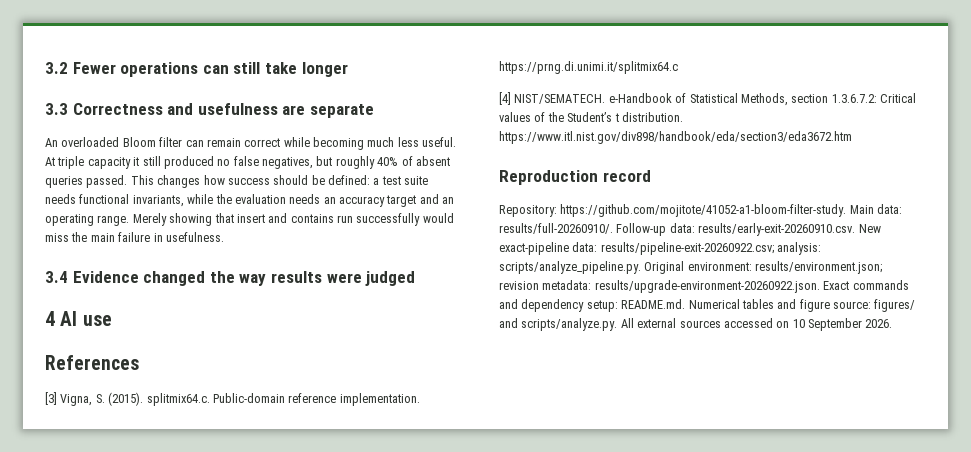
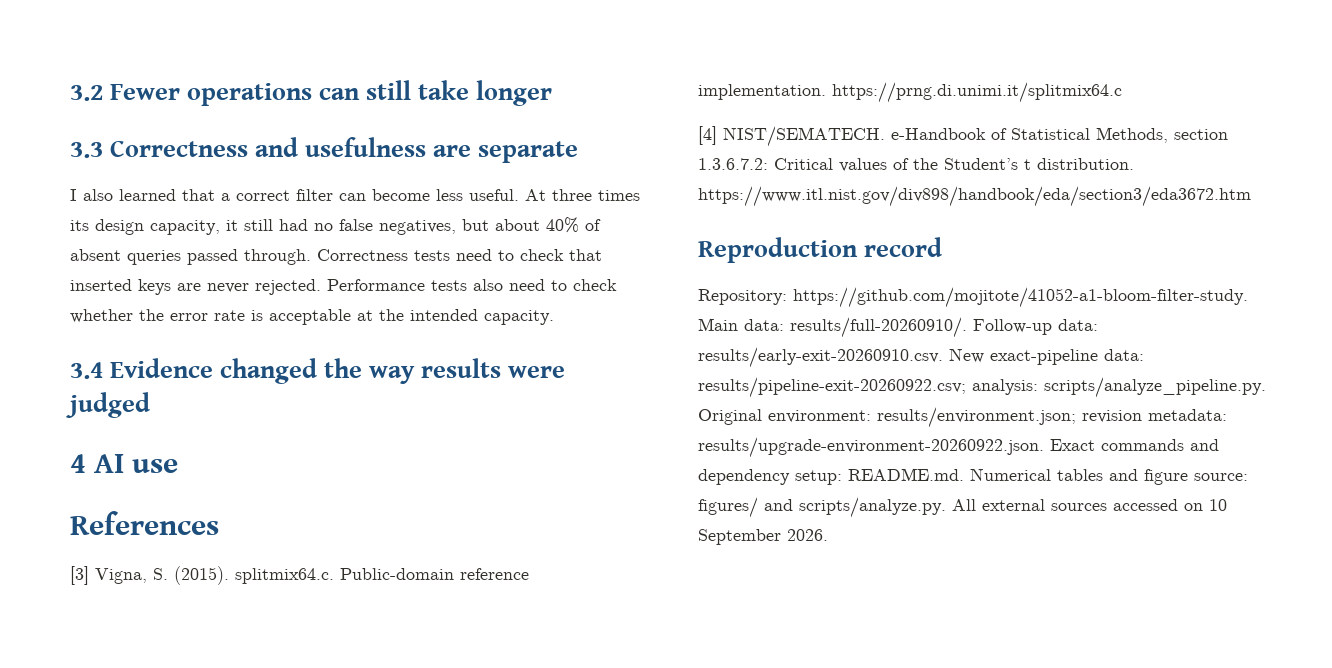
- An overloaded Bloom filter can remain correct while becoming much less useful. At triple capacity it still produced no false negatives, but roughly 40% of absent queries passed. This changes how success should be defined: a test suite needs functional invariants, while the evaluation needs an accuracy target and an operating range. Merely showing that insert and contains run successfully would miss the main failure in usefulness.
+ I also learned that a correct filter can become less useful. At three times its design capacity, it still had no false negatives, but about 40% of absent queries passed through. Correctness tests need to check that inserted keys are never rejected. Performance tests also need to check whether the error rate is acceptable at the intended capacity.

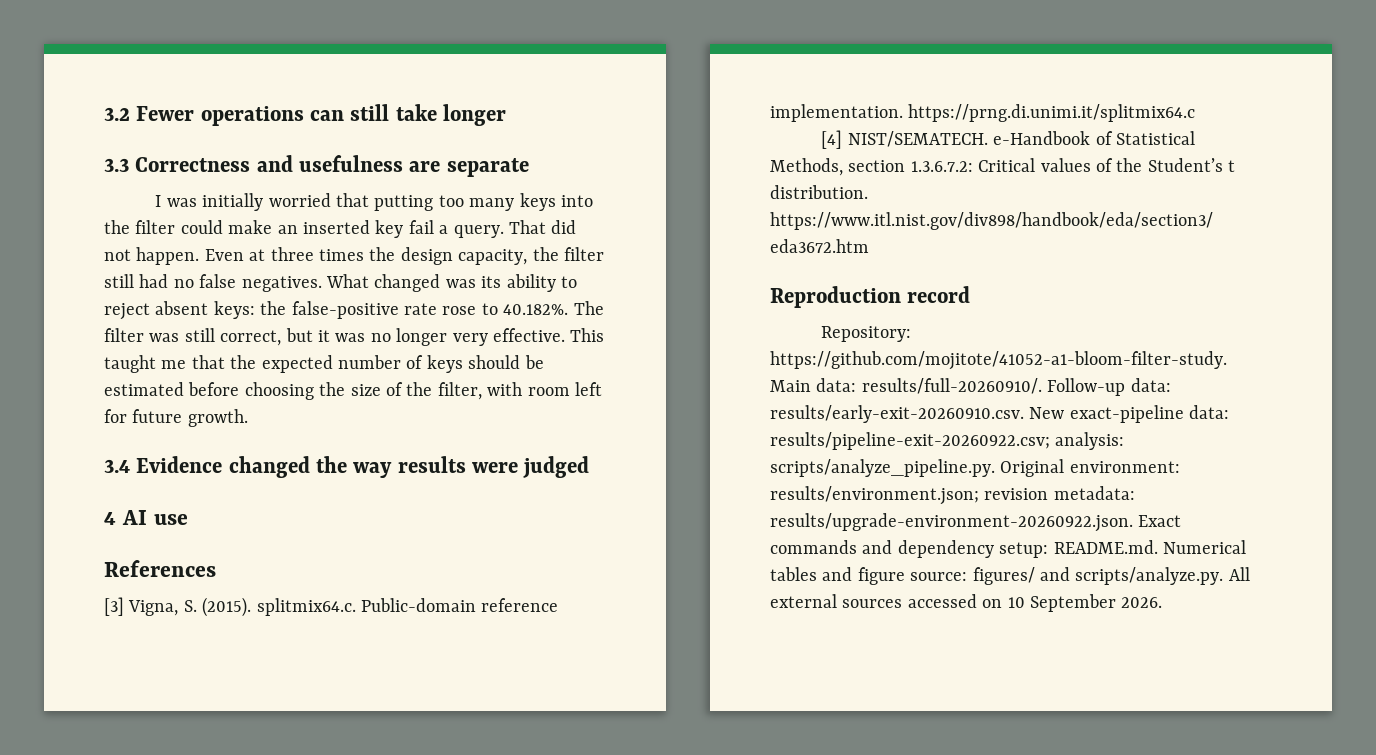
- I also learned that a correct filter can become less useful. At three times its design capacity, it still had no false negatives, but about 40% of absent queries passed through. Correctness tests need to check that inserted keys are never rejected. Performance tests also need to check whether the error rate is acceptable at the intended capacity.
+ I was initially worried that putting too many keys into the filter could make an inserted key fail a query. That did not happen. Even at three times the design capacity, the filter still had no false negatives. What changed was its ability to reject absent keys: the false-positive rate rose to 40.182%. The filter was still correct, but it was no longer very effective. This taught me that the expected number of keys should be estimated before choosing the size of the filter, with room left for future growth.

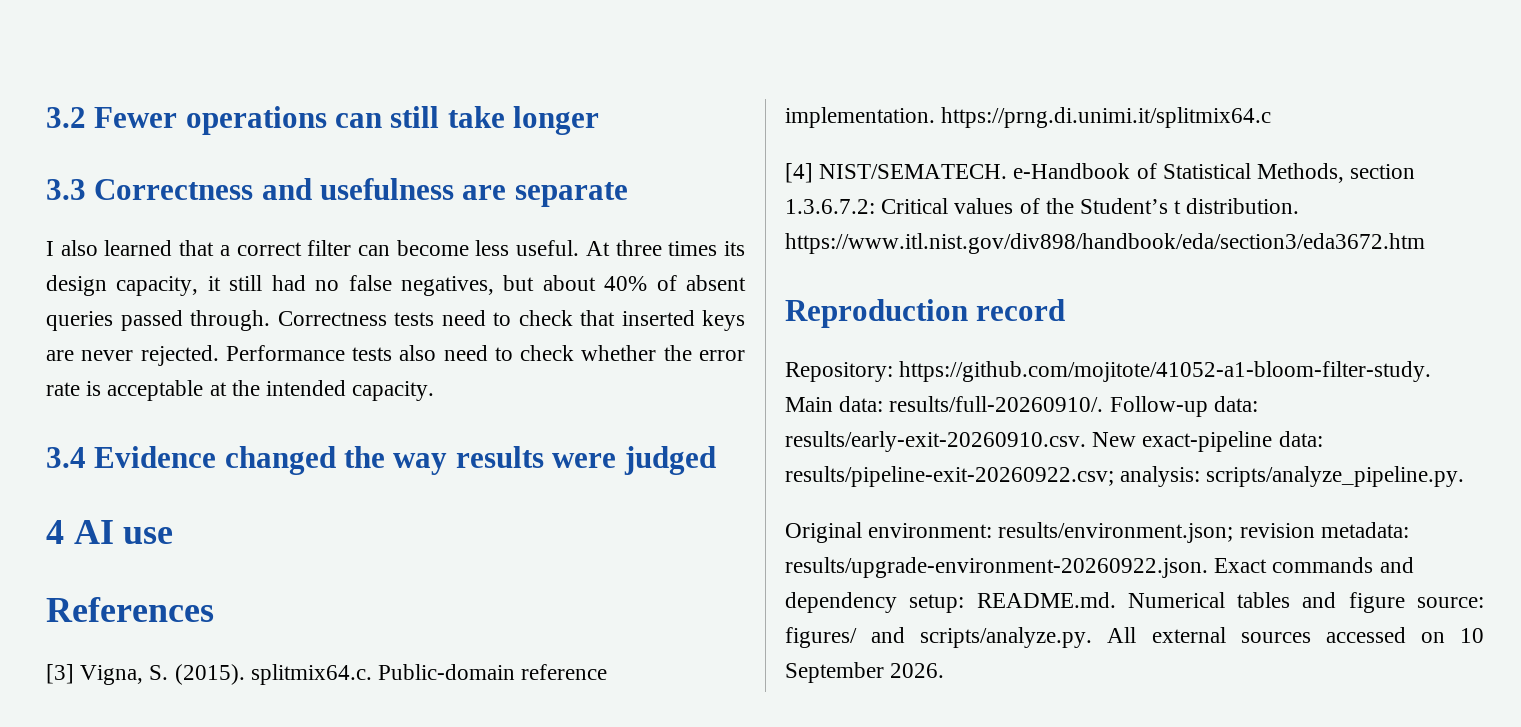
- I was initially worried that putting too many keys into the filter could make an inserted key fail a query. That did not happen. Even at three times the design capacity, the filter still had no false negatives. What changed was its ability to reject absent keys: the false-positive rate rose to 40.182%. The filter was still correct, but it was no longer very effective. This taught me that the expected number of keys should be estimated before choosing the size of the filter, with room left for future growth.
+ I also learned that a correct filter can become less useful. At three times its design capacity, it still had no false negatives, but about 40% of absent queries passed through. Correctness tests need to check that inserted keys are never rejected. Performance tests also need to check whether the error rate is acceptable at the intended capacity.
- Follow-up data: results/early-exit-20260910.csv. New exact-pipeline data: results/pipeline-exit-20260922.csv; analysis: scripts/analyze_pipeline.py. Original environment: results/environment.json; revision metadata: results/upgrade-environment-20260922.json. Exact commands and dependency setup: README.md. Numerical tables and figure source: figures/ and scripts/analyze.py. All external sources accessed on 10 September 2026.
+ Follow-up data: results/early-exit-20260910.csv. New exact-pipeline data: results/pipeline-exit-20260922.csv; analysis: scripts/analyze_pipeline.py.
+ Original environment: results/environment.json; revision metadata: results/upgrade-environment-20260922.json. Exact commands and dependency setup: README.md. Numerical tables and figure source: figures/ and scripts/analyze.py. All external sources accessed on 10 September 2026.

